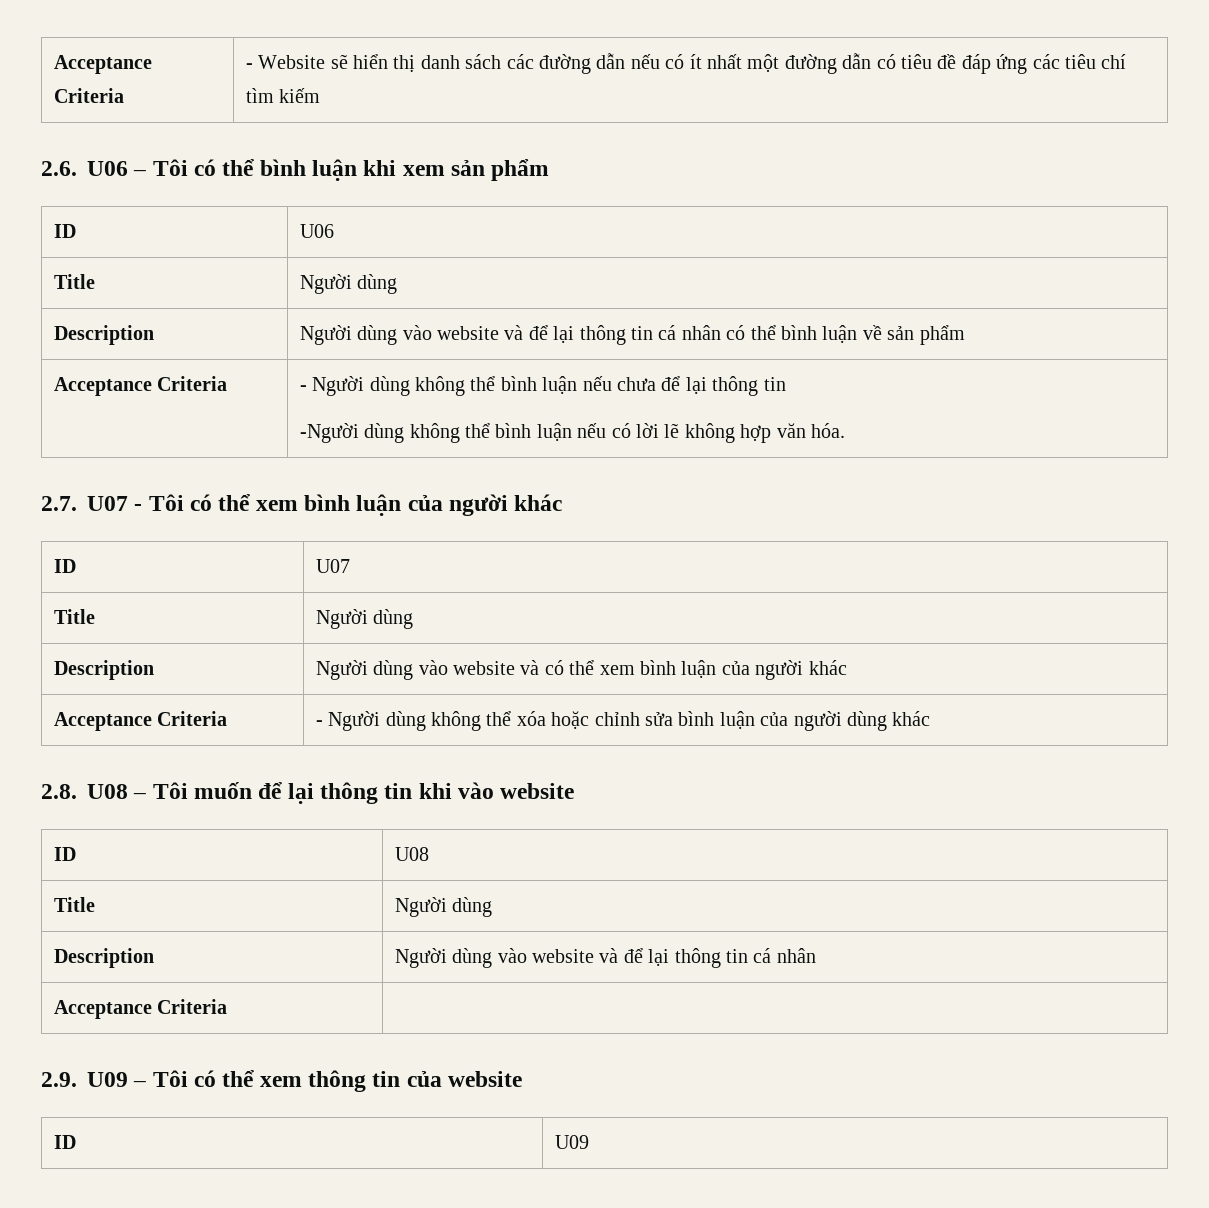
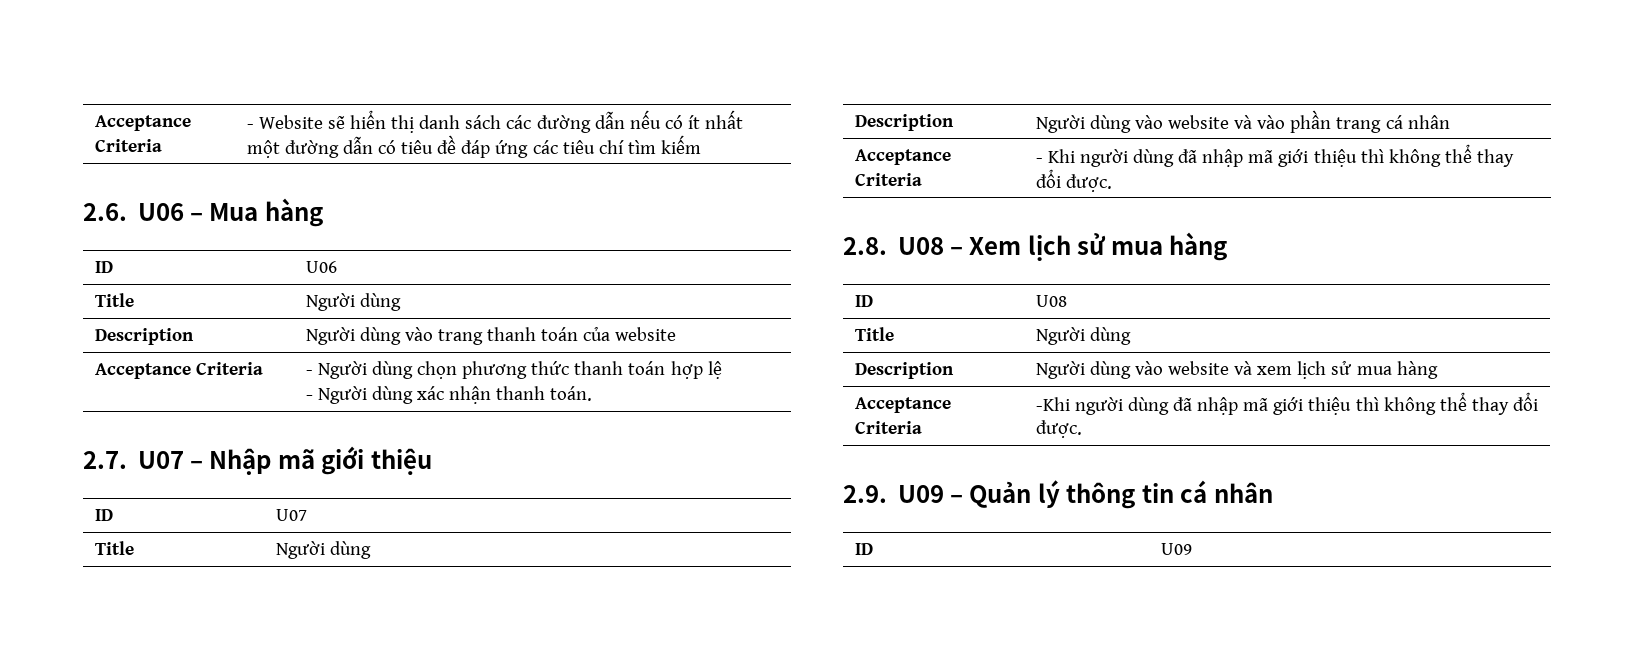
- 2.6. U06 – Tôi có thể bình luận khi xem sản phẩm
+ 2.6. U06 – Mua hàng
- Description | Người dùng vào website và để lại thông tin cá nhân có thể bình luận về sản phẩm
- Acceptance Criteria | - Người dùng không thể bình luận nếu chưa để lại thông tin
- -Người dùng không thể bình luận nếu có lời lẽ không hợp văn hóa.
- 2.7. U07 - Tôi có thể xem bình luận của người khác
+ Description | Người dùng vào trang thanh toán của website
+ Acceptance Criteria | - Người dùng chọn phương thức thanh toán hợp lệ
+ - Người dùng xác nhận thanh toán.
+ 2.7. U07 – Nhập mã giới thiệu
- Description | Người dùng vào website và có thể xem bình luận của người khác
- Acceptance Criteria | - Người dùng không thể xóa hoặc chỉnh sửa bình luận của người dùng khác
- 2.8. U08 – Tôi muốn để lại thông tin khi vào website
+ Description | Người dùng vào website và vào phần trang cá nhân
+ Acceptance Criteria | - Khi người dùng đã nhập mã giới thiệu thì không thể thay đổi được.
+ 2.8. U08 – Xem lịch sử mua hàng
  ID | U08
  Title | Người dùng
- Description | Người dùng vào website và để lại thông tin cá nhân
- Acceptance Criteria |
- 2.9. U09 – Tôi có thể xem thông tin của website
+ Description | Người dùng vào website và xem lịch sử mua hàng
+ Acceptance Criteria | -Khi người dùng đã nhập mã giới thiệu thì không thể thay đổi được.
+ 2.9. U09 – Quản lý thông tin cá nhân

